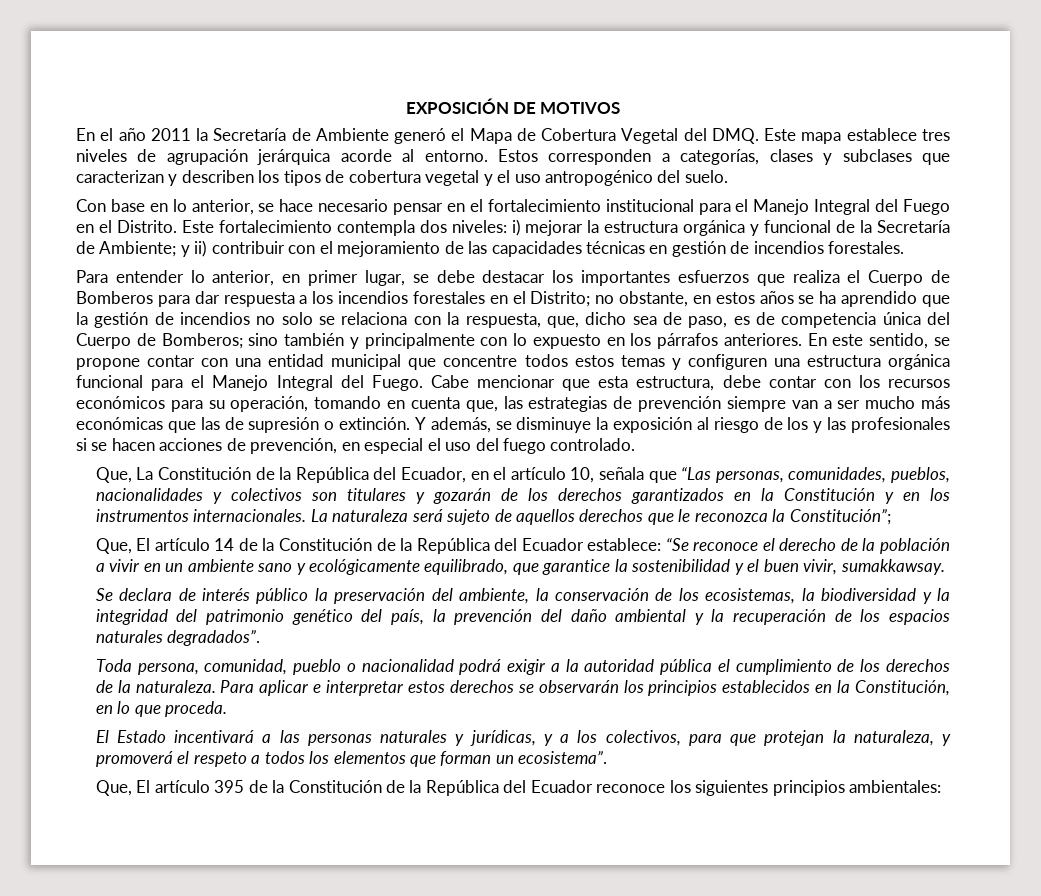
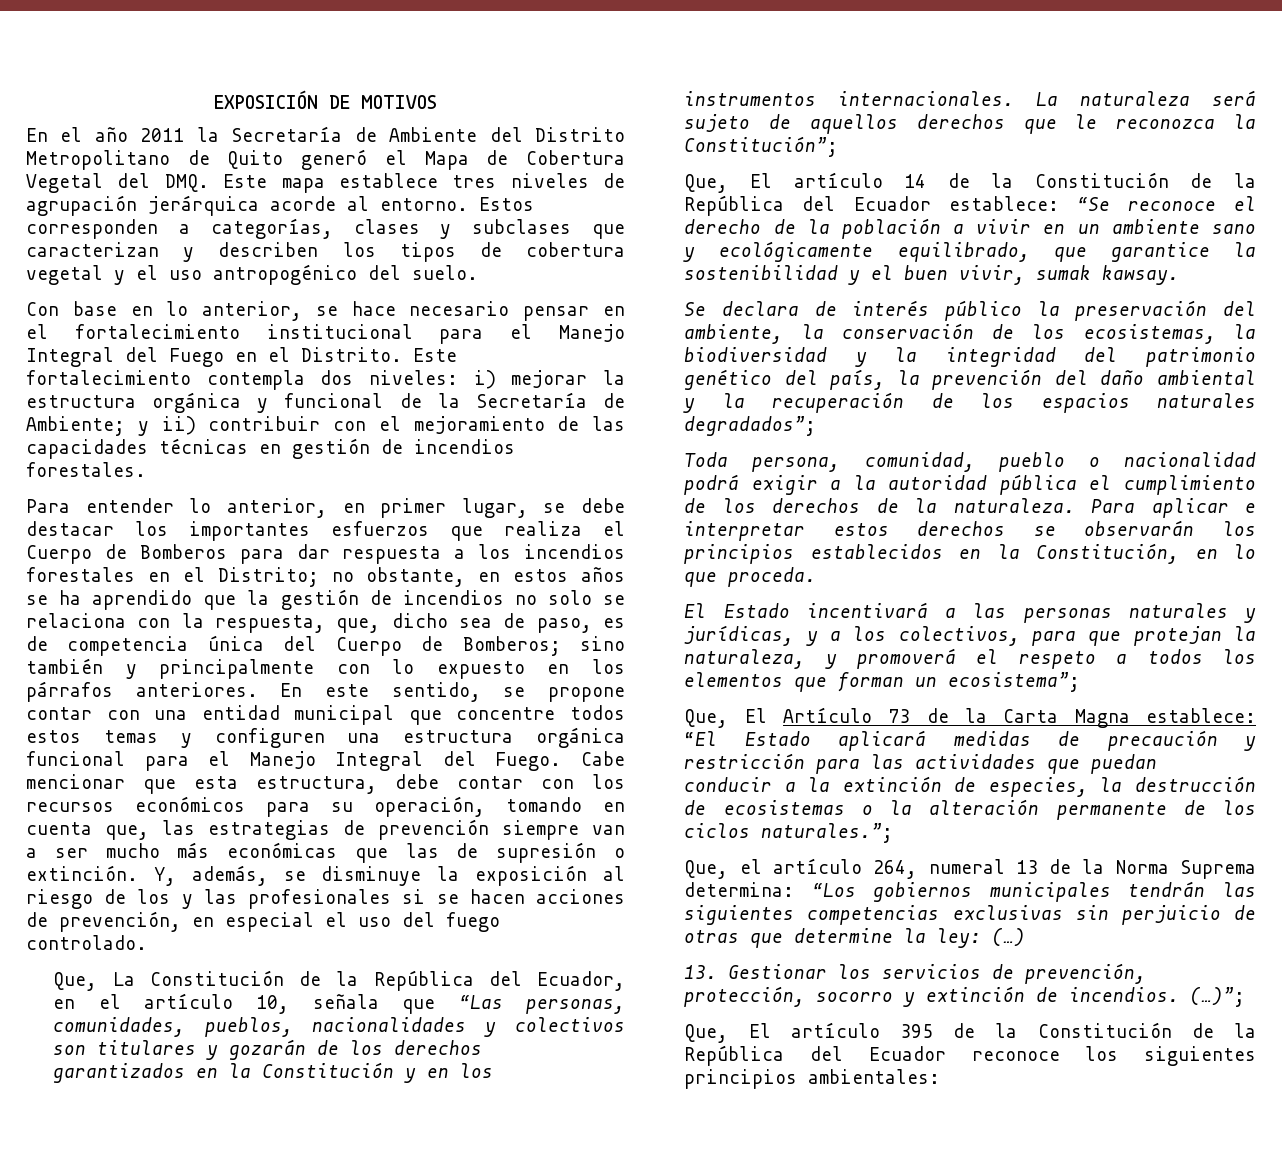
- En el año 2011 la Secretaría de Ambiente generó el Mapa de Cobertura Vegetal del DMQ. Este mapa establece tres niveles de agrupación jerárquica acorde al entorno.
+ En el año 2011 la Secretaría de Ambiente del Distrito Metropolitano de Quito generó el Mapa de Cobertura Vegetal del DMQ. Este mapa establece tres niveles de agrupación jerárquica acorde al entorno.
- Y además, se disminuye la exposición al riesgo de los y las profesionales si se hacen acciones de prevención, en especial el uso del fuego controlado.
+ Y, además, se disminuye la exposición al riesgo de los y las profesionales si se hacen acciones de prevención, en especial el uso del fuego controlado.
- Que, El artículo 14 de la Constitución de la República del Ecuador establece: “Se reconoce el derecho de la población a vivir en un ambiente sano y ecológicamente equilibrado, que garantice la sostenibilidad y el buen vivir, sumakkawsay.
+ Que, El artículo 14 de la Constitución de la República del Ecuador establece: “Se reconoce el derecho de la población a vivir en un ambiente sano y ecológicamente equilibrado, que garantice la sostenibilidad y el buen vivir, sumak kawsay.
- Se declara de interés público la preservación del ambiente, la conservación de los ecosistemas, la biodiversidad y la integridad del patrimonio genético del país, la prevención del daño ambiental y la recuperación de los espacios naturales degradados”.
+ Se declara de interés público la preservación del ambiente, la conservación de los ecosistemas, la biodiversidad y la integridad del patrimonio genético del país, la prevención del daño ambiental y la recuperación de los espacios naturales degradados”;
- El Estado incentivará a las personas naturales y jurídicas, y a los colectivos, para que protejan la naturaleza, y promoverá el respeto a todos los elementos que forman un ecosistema”.
+ El Estado incentivará a las personas naturales y jurídicas, y a los colectivos, para que protejan la naturaleza, y promoverá el respeto a todos los elementos que forman un ecosistema”;
+ Que, El Artículo 73 de la Carta Magna establece: “El Estado aplicará medidas de precaución y restricción para las actividades que puedan conducir a la extinción de especies, la destrucción de ecosistemas o la alteración permanente de los ciclos naturales.”;
+ Que, el artículo 264, numeral 13 de la Norma Suprema determina: “Los gobiernos municipales tendrán las siguientes competencias exclusivas sin perjuicio de otras que determine la ley: (…)
+ 13. Gestionar los servicios de prevención, protección, socorro y extinción de incendios. (…)”;

